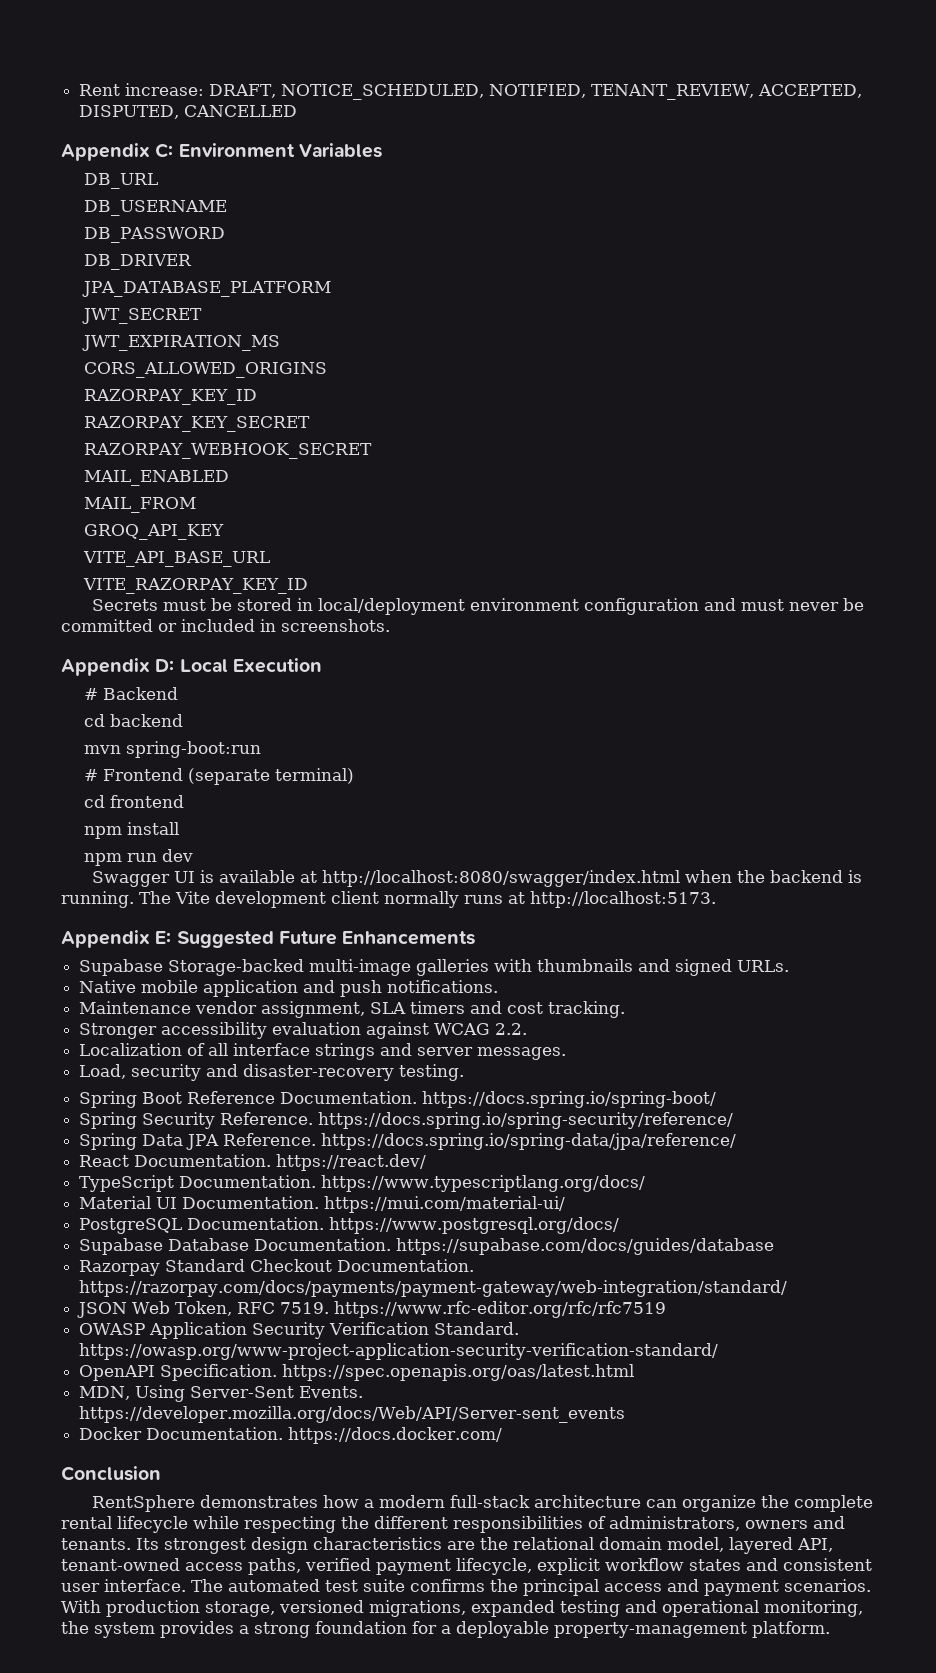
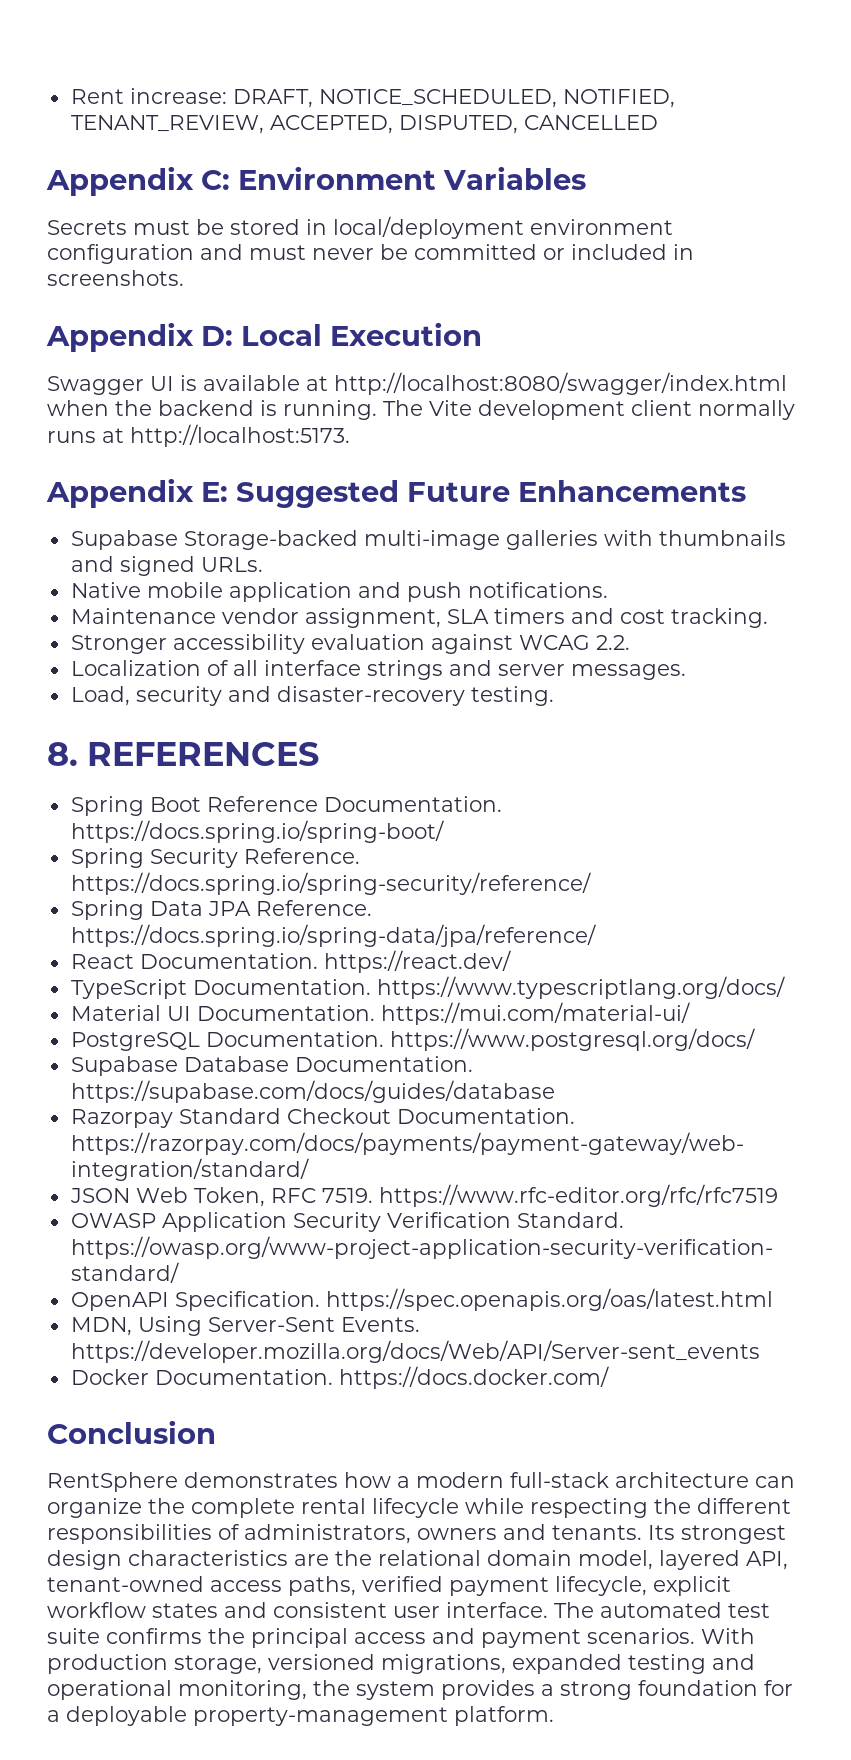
- DB_URL
- DB_USERNAME
- DB_PASSWORD
- DB_DRIVER
- JPA_DATABASE_PLATFORM
- JWT_SECRET
- JWT_EXPIRATION_MS
- CORS_ALLOWED_ORIGINS
- RAZORPAY_KEY_ID
- RAZORPAY_KEY_SECRET
- RAZORPAY_WEBHOOK_SECRET
- MAIL_ENABLED
- MAIL_FROM
- GROQ_API_KEY
- VITE_API_BASE_URL
- VITE_RAZORPAY_KEY_ID
- # Backend
- cd backend
- mvn spring-boot:run
- # Frontend (separate terminal)
- cd frontend
- npm install
- npm run dev
+ 8. REFERENCES

